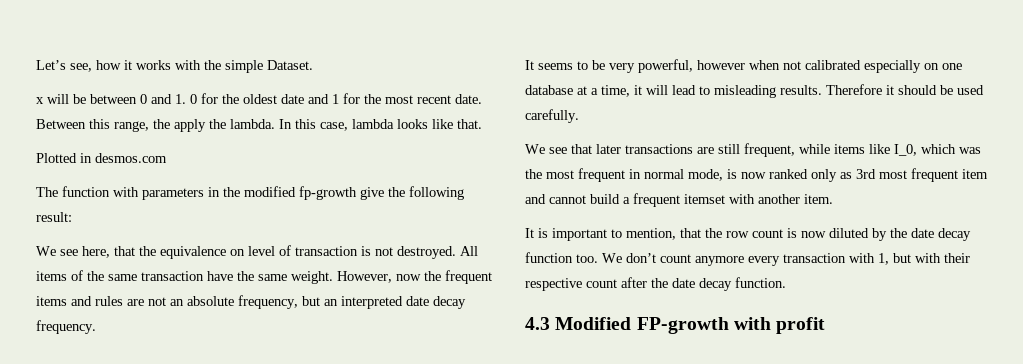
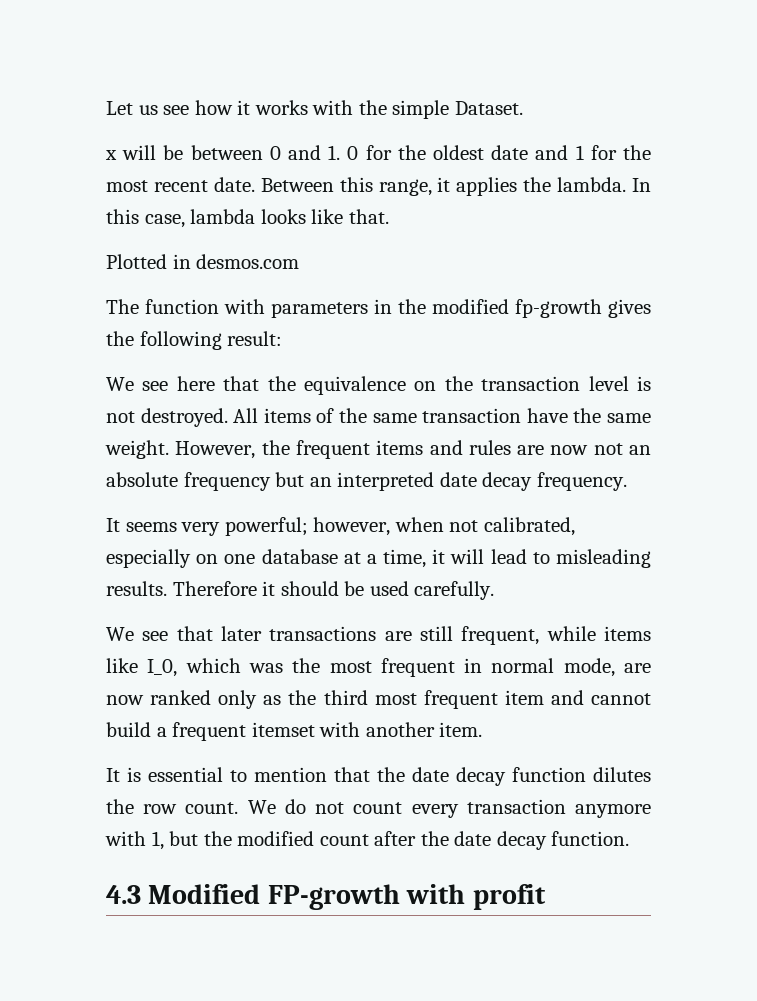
- Let’s see, how it works with the simple Dataset.
+ Let us see how it works with the simple Dataset.
- Between this range, the apply the lambda.
+ Between this range, it applies the lambda.
- The function with parameters in the modified fp-growth give the following result:
+ The function with parameters in the modified fp-growth gives the following result:
- We see here, that the equivalence on level of transaction is not destroyed.
+ We see here that the equivalence on the transaction level is not destroyed.
- However, now the frequent items and rules are not an absolute frequency, but an interpreted date decay frequency.
+ However, the frequent items and rules are now not an absolute frequency but an interpreted date decay frequency.
- It seems to be very powerful, however when not calibrated especially on one database at a time, it will lead to misleading results.
+ It seems very powerful; however, when not calibrated, especially on one database at a time, it will lead to misleading results.
- We see that later transactions are still frequent, while items like I_0, which was the most frequent in normal mode, is now ranked only as 3rd most frequent item and cannot build a frequent itemset with another item.
+ We see that later transactions are still frequent, while items like I_0, which was the most frequent in normal mode, are now ranked only as the third most frequent item and cannot build a frequent itemset with another item.
- It is important to mention, that the row count is now diluted by the date decay function too. We don’t count anymore every transaction with 1, but with their respective count after the date decay function.
+ It is essential to mention that the date decay function dilutes the row count. We do not count every transaction anymore with 1, but the modified count after the date decay function.

